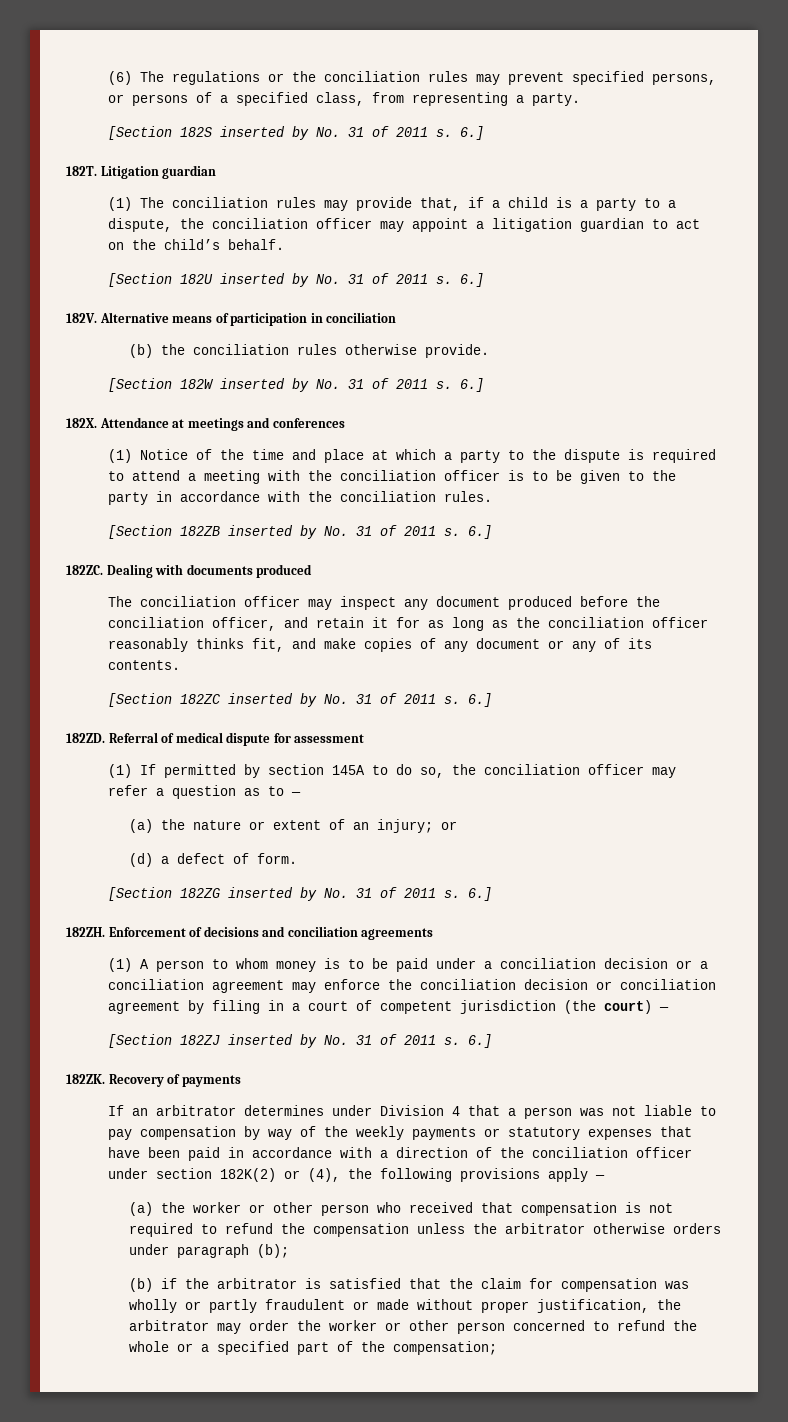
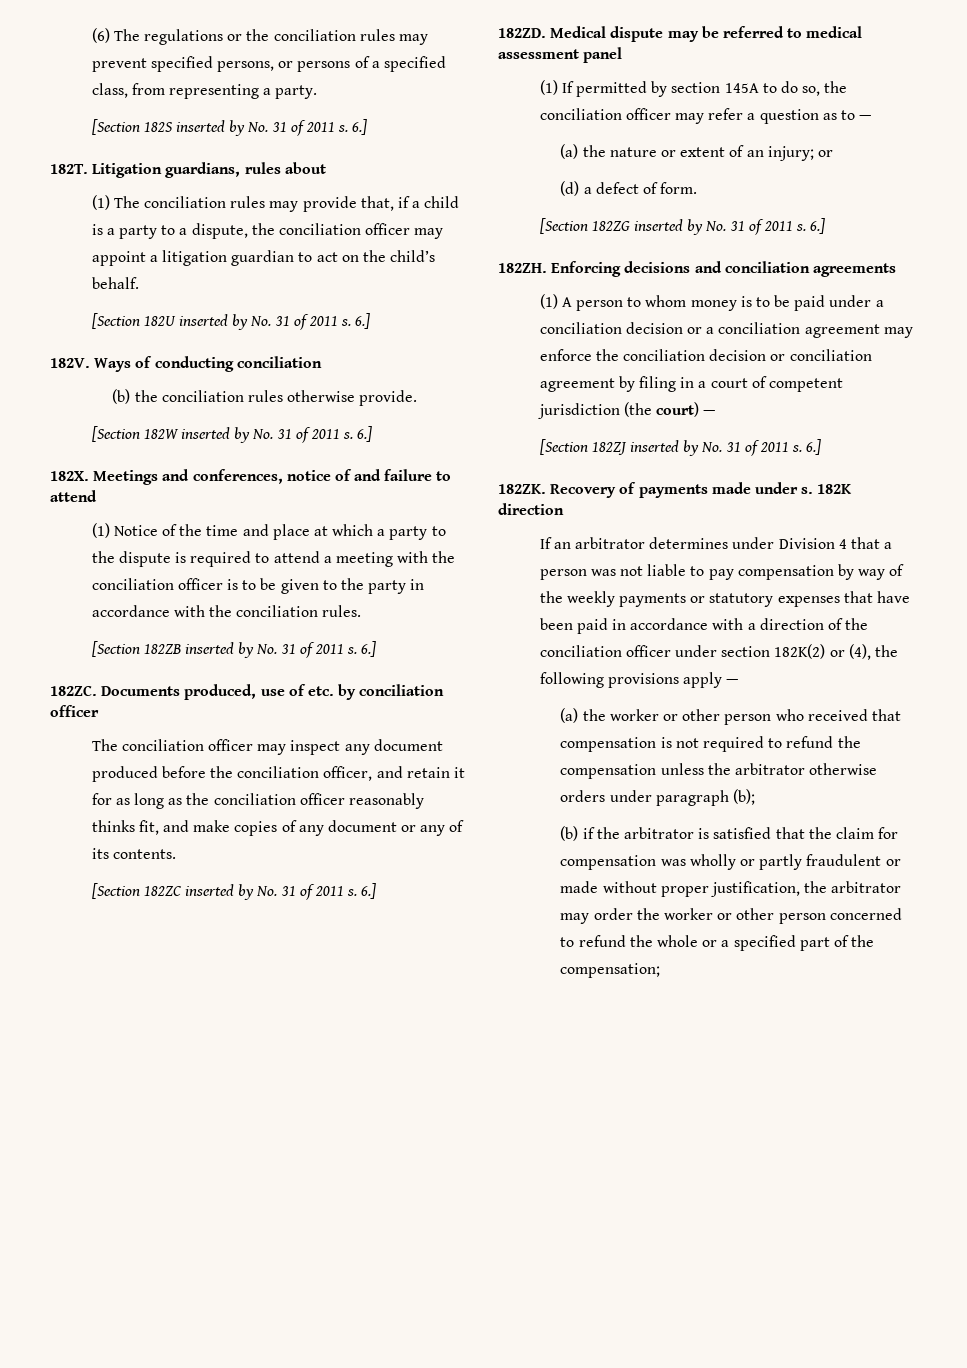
- Litigation guardian
+ Litigation guardians, rules about
- Alternative means of participation in conciliation
+ Ways of conducting conciliation
- Attendance at meetings and conferences
+ Meetings and conferences, notice of and failure to attend
- Dealing with documents produced
+ Documents produced, use of etc. by conciliation officer
- Referral of medical dispute for assessment
+ Medical dispute may be referred to medical assessment panel
- Enforcement of decisions and conciliation agreements
+ Enforcing decisions and conciliation agreements
- Recovery of payments
+ Recovery of payments made under s. 182K direction

